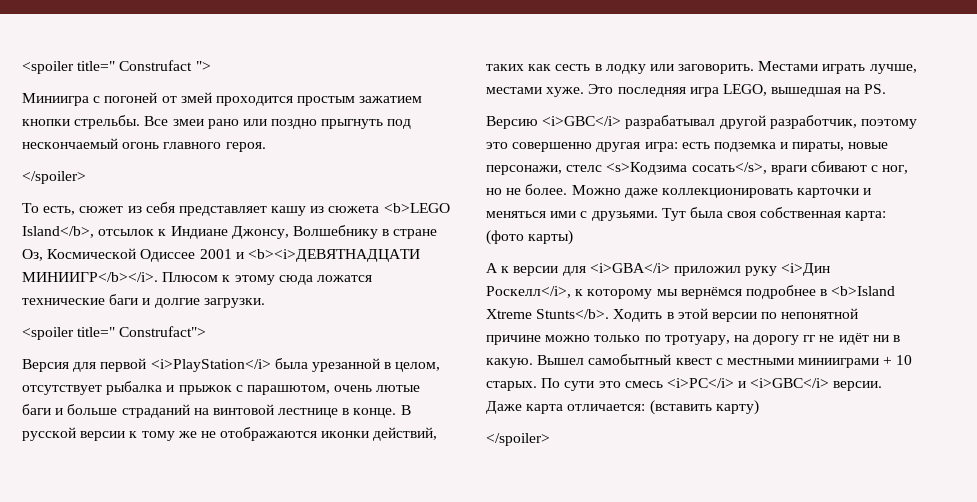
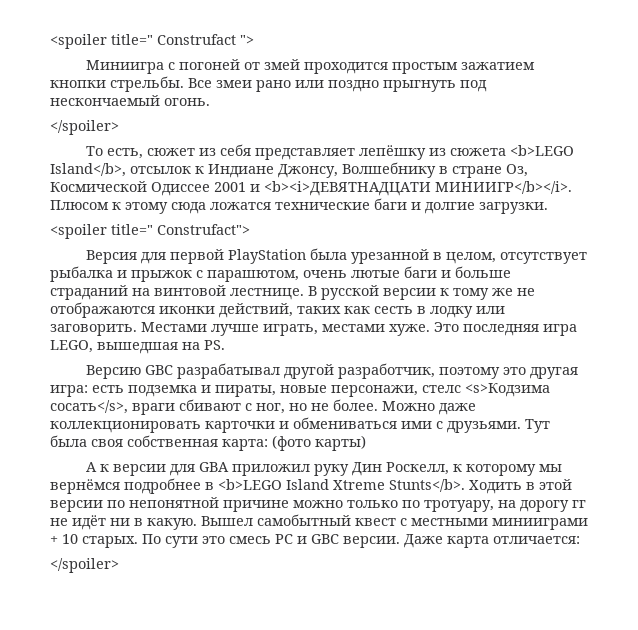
- Все змеи рано или поздно прыгнуть под нескончаемый огонь главного героя.
+ Все змеи рано или поздно прыгнуть под нескончаемый огонь.
- То есть, сюжет из себя представляет кашу из сюжета <b>LEGO Island</b>, отсылок к Индиане Джонсу, Волшебнику в стране Оз, Космической Одиссее 2001 и <b><i>ДЕВЯТНАДЦАТИ МИНИИГР</b></i>.
+ То есть, сюжет из себя представляет лепёшку из сюжета <b>LEGO Island</b>, отсылок к Индиане Джонсу, Волшебнику в стране Оз, Космической Одиссее 2001 и <b><i>ДЕВЯТНАДЦАТИ МИНИИГР</b></i>.
- Версия для первой <i>PlayStation</i> была урезанной в целом, отсутствует рыбалка и прыжок с парашютом, очень лютые баги и больше страданий на винтовой лестнице в конце.
+ Версия для первой PlayStation была урезанной в целом, отсутствует рыбалка и прыжок с парашютом, очень лютые баги и больше страданий на винтовой лестнице.
- Местами играть лучше, местами хуже.
+ Местами лучше играть, местами хуже.
- Версию <i>GBC</i> разрабатывал другой разработчик, поэтому это совершенно другая игра: есть подземка и пираты, новые персонажи, стелс <s>Кодзима сосать</s>, враги сбивают с ног, но не более.
+ Версию GBC разрабатывал другой разработчик, поэтому это другая игра: есть подземка и пираты, новые персонажи, стелс <s>Кодзима сосать</s>, враги сбивают с ног, но не более.
- Можно даже коллекционировать карточки и меняться ими с друзьями.
+ Можно даже коллекционировать карточки и обмениваться ими с друзьями.
- А к версии для <i>GBA</i> приложил руку <i>Дин Роскелл</i>, к которому мы вернёмся подробнее в <b>Island Xtreme Stunts</b>.
+ А к версии для GBA приложил руку Дин Роскелл, к которому мы вернёмся подробнее в <b>LEGO Island Xtreme Stunts</b>.
- По сути это смесь <i>PC</i> и <i>GBC</i> версии.
+ По сути это смесь PC и GBC версии.
- Даже карта отличается: (вставить карту)
+ Даже карта отличается:

